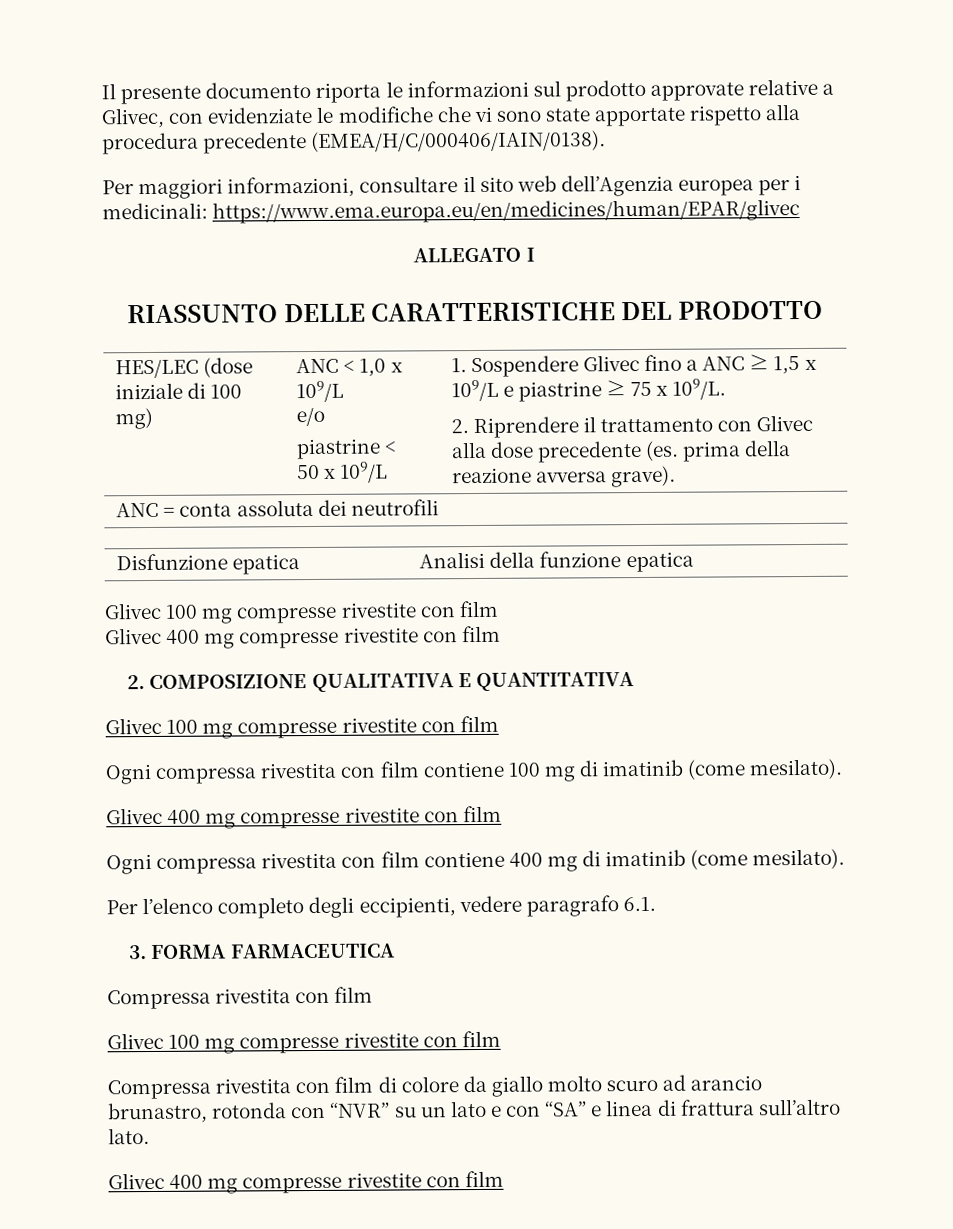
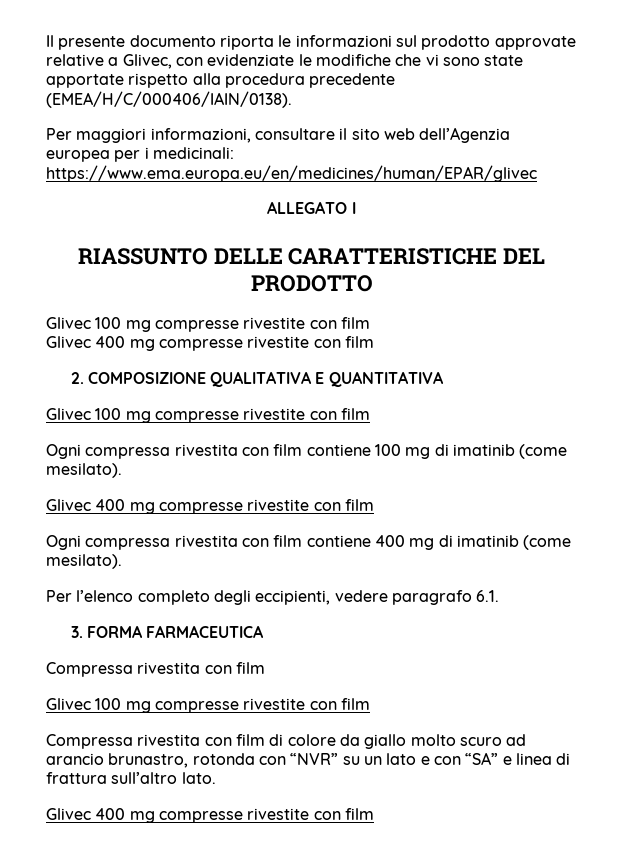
- HES/LEC (dose iniziale di 100 mg) | ANC < 1,0 x 109/L
- e/o
- piastrine < 50 x 109/L | 1. Sospendere Glivec fino a ANC ≥ 1,5 x 109/L e piastrine ≥ 75 x 109/L.
- 2. Riprendere il trattamento con Glivec alla dose precedente (es. prima della reazione avversa grave).
- ANC = conta assoluta dei neutrofili
- Disfunzione epatica | Analisi della funzione epatica

